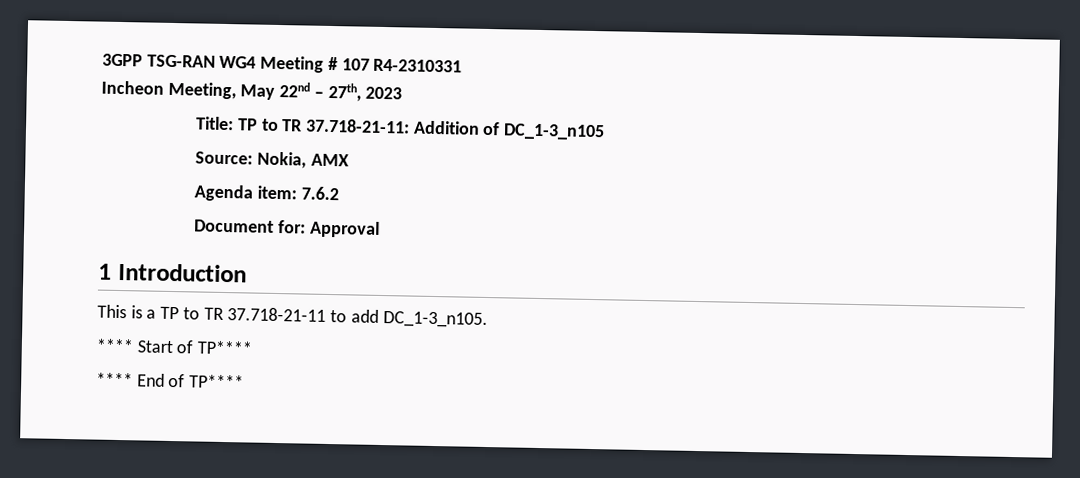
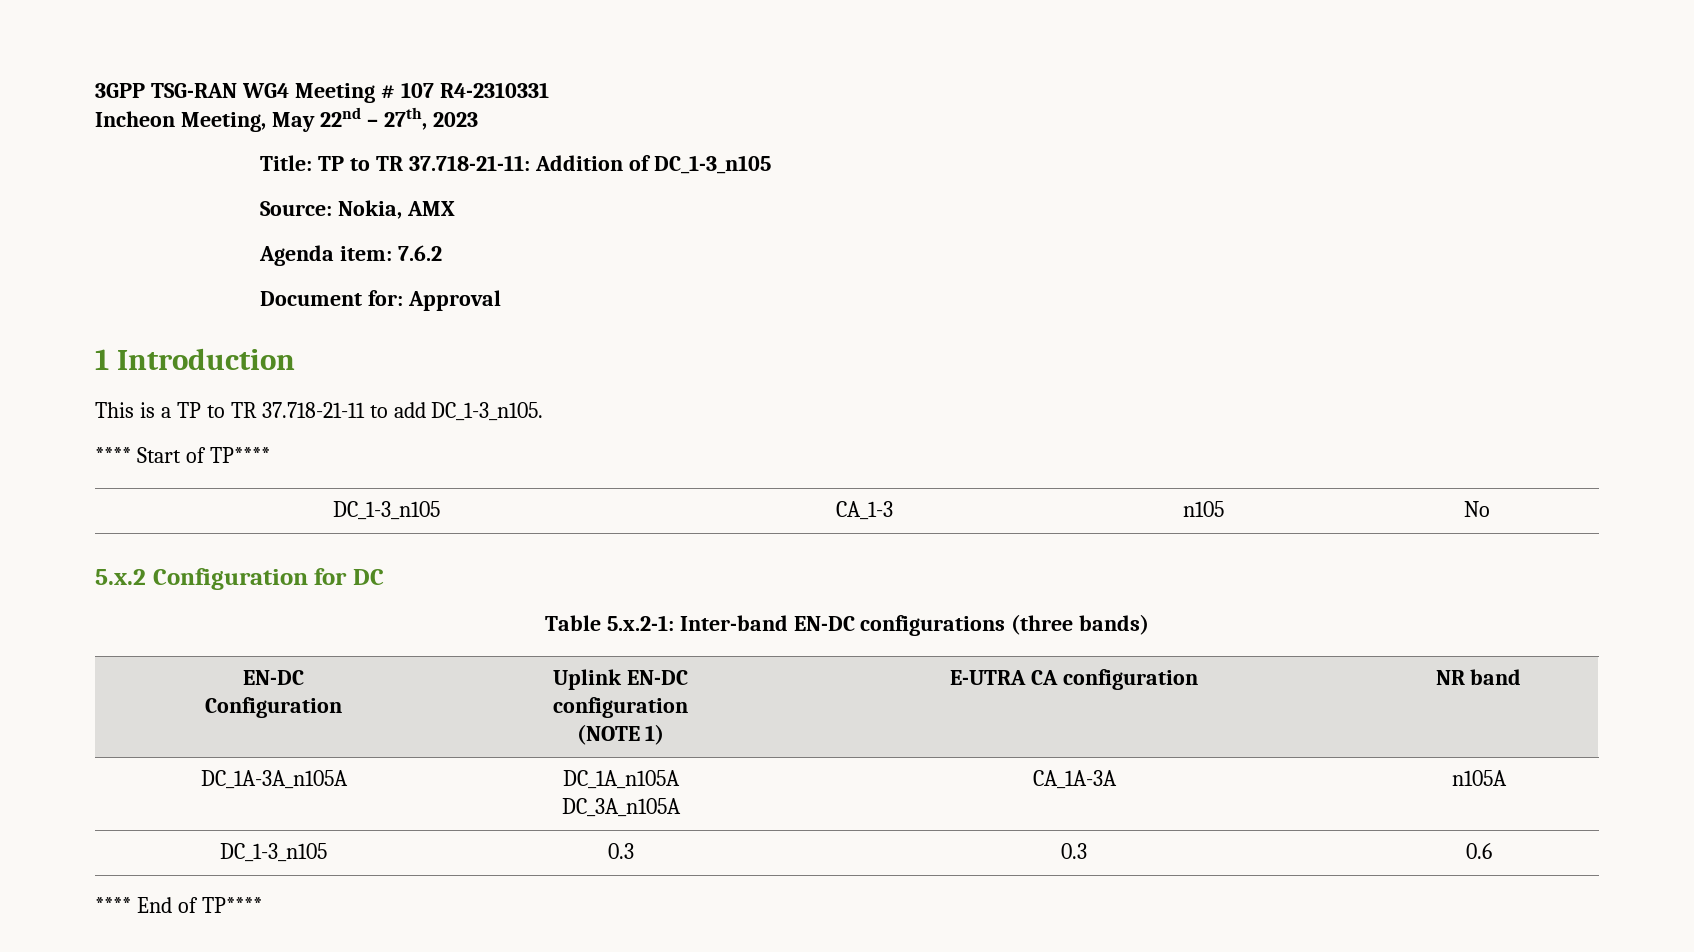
+ DC_1-3_n105 | CA_1-3 | n105 | No
+ 5.x.2 Configuration for DC
+ Table 5.x.2-1: Inter-band EN-DC configurations (three bands)
+ EN-DC
+ Configuration | Uplink EN-DC
+ configuration
+ (NOTE 1) | E-UTRA CA configuration | NR band
+ DC_1A-3A_n105A | DC_1A_n105A
+ DC_3A_n105A | CA_1A-3A | n105A
+ DC_1-3_n105 | 0.3 | 0.3 | 0.6

